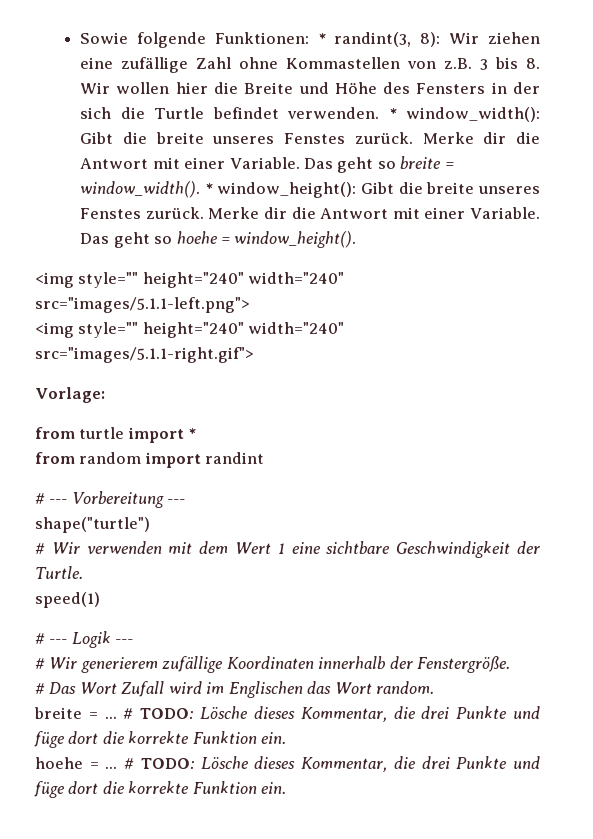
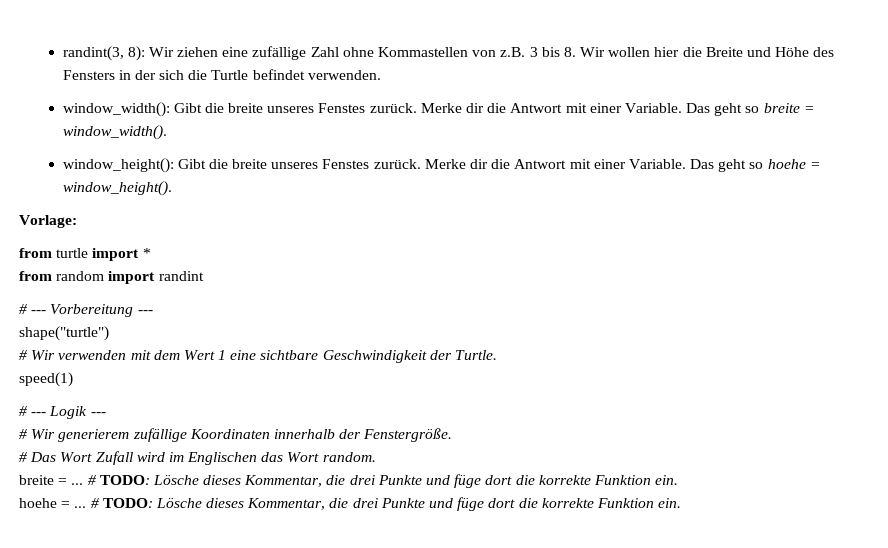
- Sowie folgende Funktionen: * randint(3, 8): Wir ziehen eine zufällige Zahl ohne Kommastellen von z.B. 3 bis 8. Wir wollen hier die Breite und Höhe des Fensters in der sich die Turtle befindet verwenden. * window_width(): Gibt die breite unseres Fenstes zurück.
+ randint(3, 8): Wir ziehen eine zufällige Zahl ohne Kommastellen von z.B. 3 bis 8. Wir wollen hier die Breite und Höhe des Fensters in der sich die Turtle befindet verwenden.
+ window_width(): Gibt die breite unseres Fenstes zurück.
- Das geht so breite = window_width(). * window_height(): Gibt die breite unseres Fenstes zurück.
+ Das geht so breite = window_width().
+ window_height(): Gibt die breite unseres Fenstes zurück.
- <img style="" height="240" width="240" src="images/5.1.1-left.png">
- <img style="" height="240" width="240" src="images/5.1.1-right.gif">

